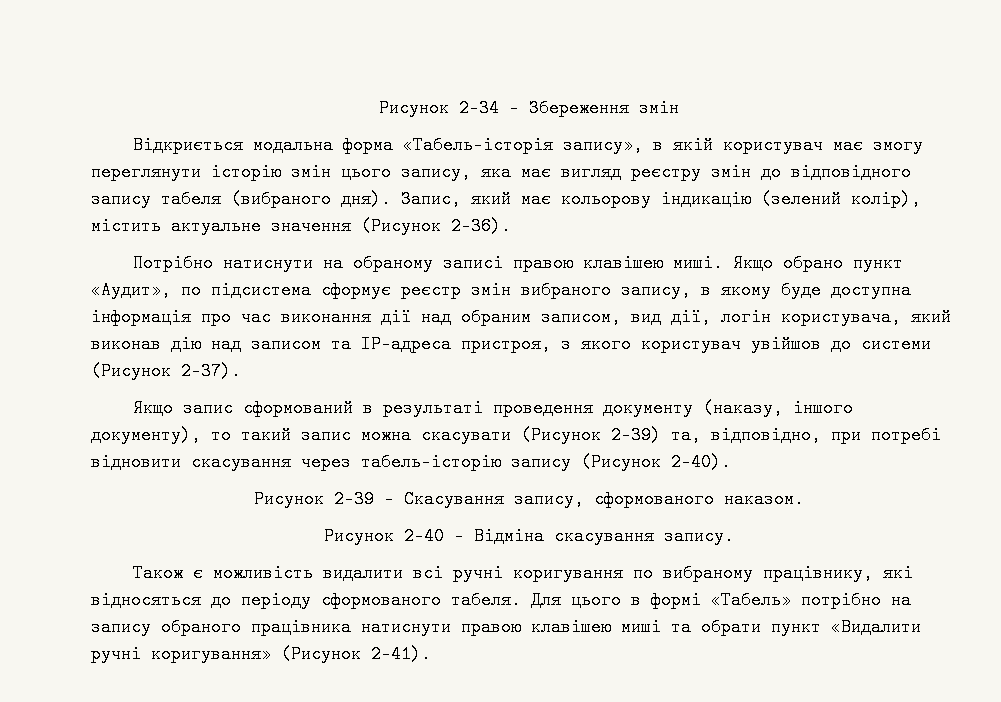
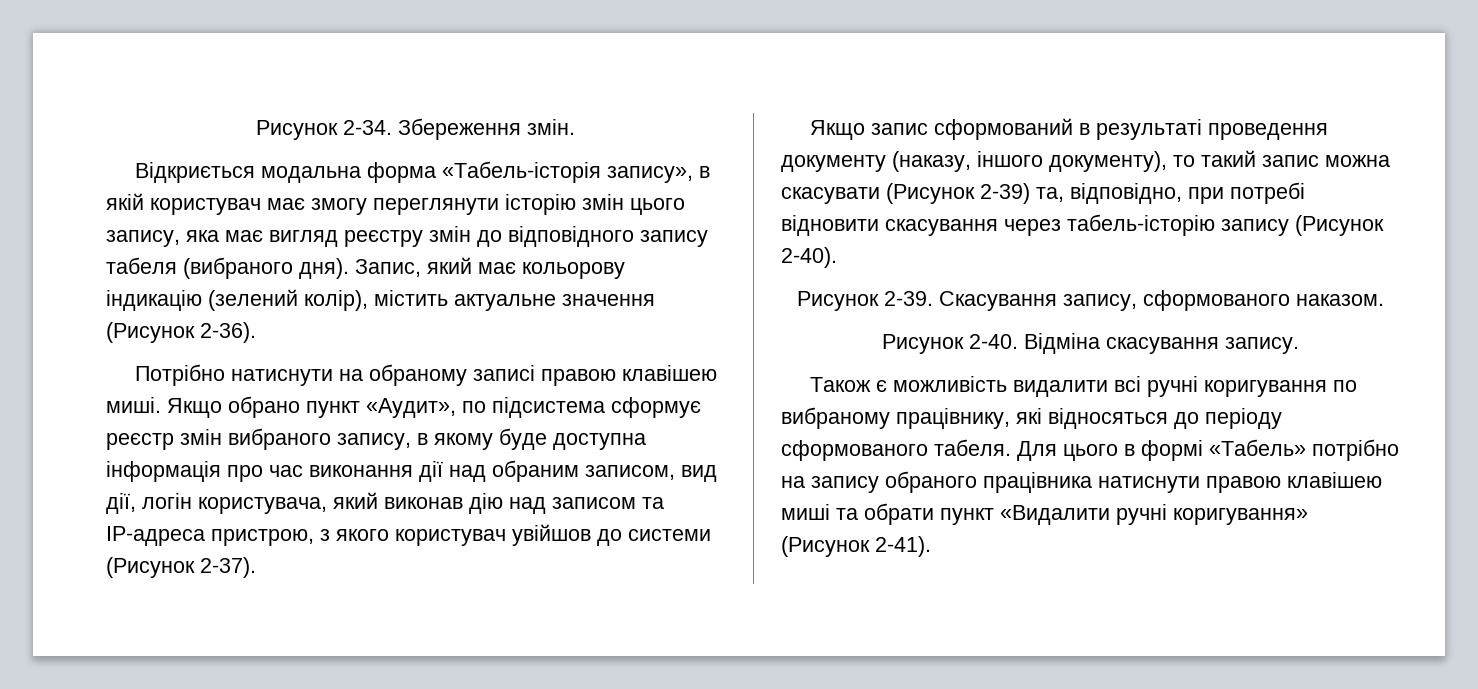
- Рисунок 2-34 - Збереження змін
+ Рисунок 2-34. Збереження змін.
- Якщо обрано пункт «Аудит», по підсистема сформує реєстр змін вибраного запису, в якому буде доступна інформація про час виконання дії над обраним записом, вид дії, логін користувача, який виконав дію над записом та IP-адреса пристроя, з якого користувач увійшов до системи (Рисунок 2-37).
+ Якщо обрано пункт «Аудит», по підсистема сформує реєстр змін вибраного запису, в якому буде доступна інформація про час виконання дії над обраним записом, вид дії, логін користувача, який виконав дію над записом та IP-адреса пристрою, з якого користувач увійшов до системи (Рисунок 2-37).
- Рисунок 2-39 – Скасування запису, сформованого наказом.
+ Рисунок 2-39. Скасування запису, сформованого наказом.
- Рисунок 2-40 – Відміна скасування запису.
+ Рисунок 2-40. Відміна скасування запису.

